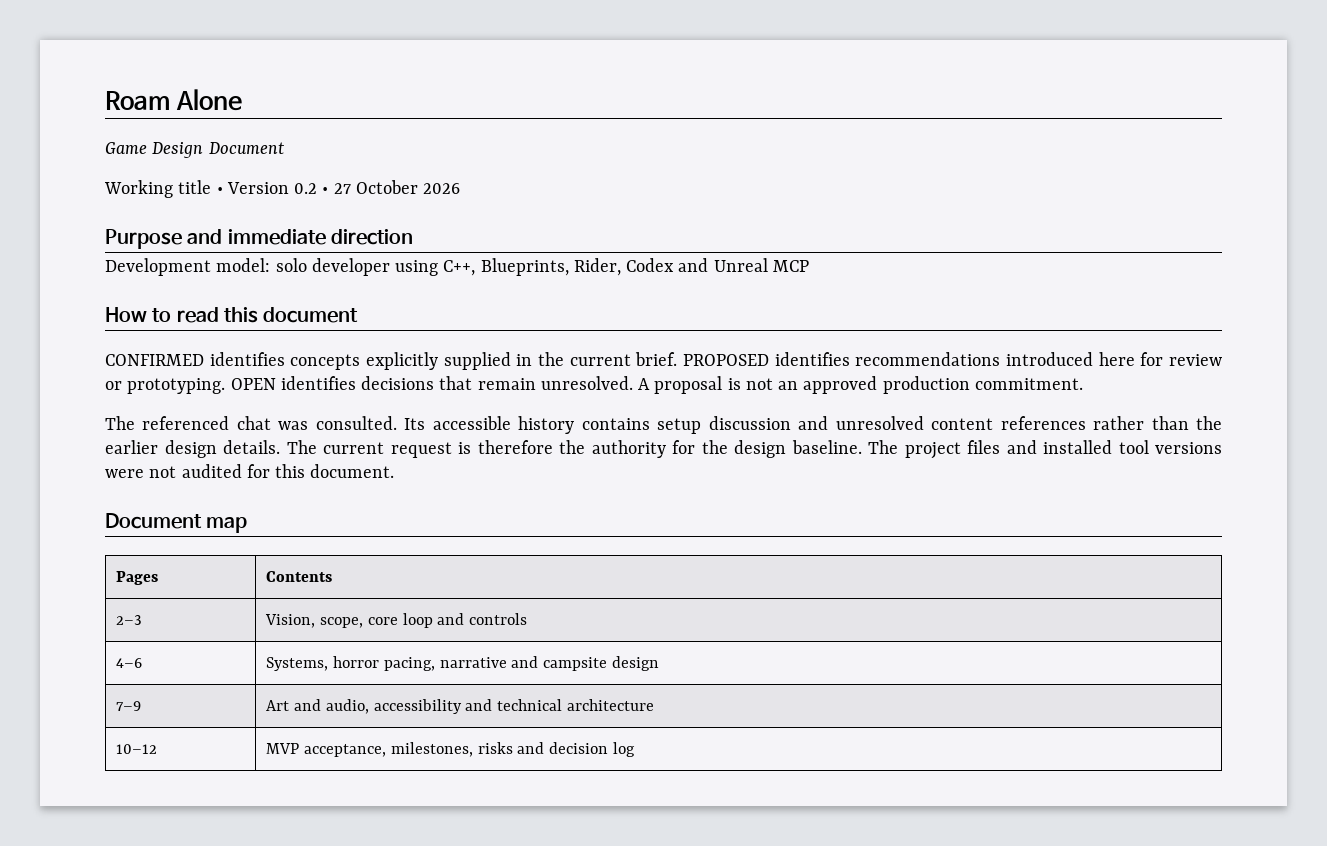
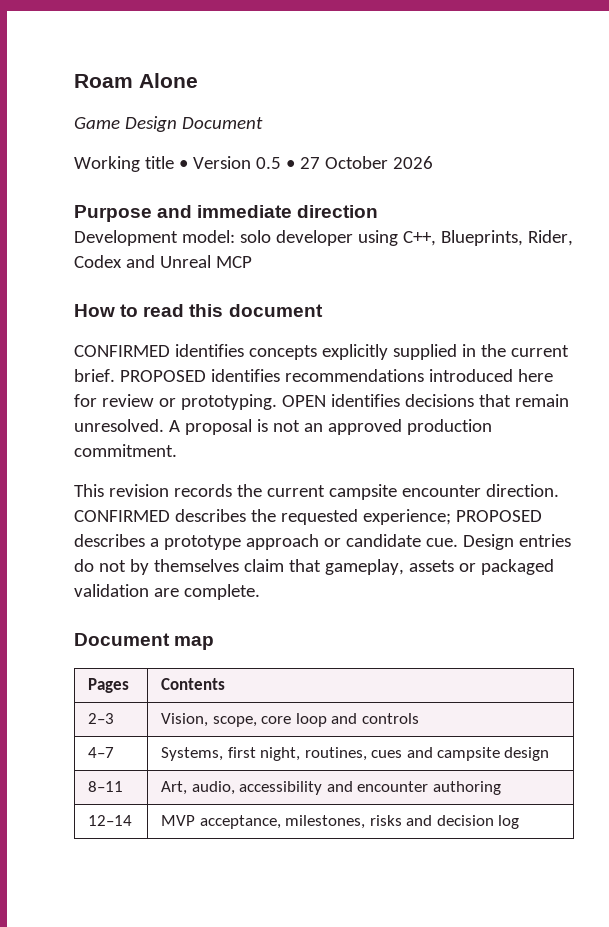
- Working title • Version 0.2 • 27 October 2026
+ Working title • Version 0.5 • 27 October 2026
- The referenced chat was consulted. Its accessible history contains setup discussion and unresolved content references rather than the earlier design details. The current request is therefore the authority for the design baseline. The project files and installed tool versions were not audited for this document.
+ This revision records the current campsite encounter direction. CONFIRMED describes the requested experience; PROPOSED describes a prototype approach or candidate cue. Design entries do not by themselves claim that gameplay, assets or packaged validation are complete.
- 4–6 | Systems, horror pacing, narrative and campsite design
+ 4–7 | Systems, first night, routines, cues and campsite design
- 7–9 | Art and audio, accessibility and technical architecture
- 10–12 | MVP acceptance, milestones, risks and decision log
+ 8–11 | Art, audio, accessibility and encounter authoring
+ 12–14 | MVP acceptance, milestones, risks and decision log

